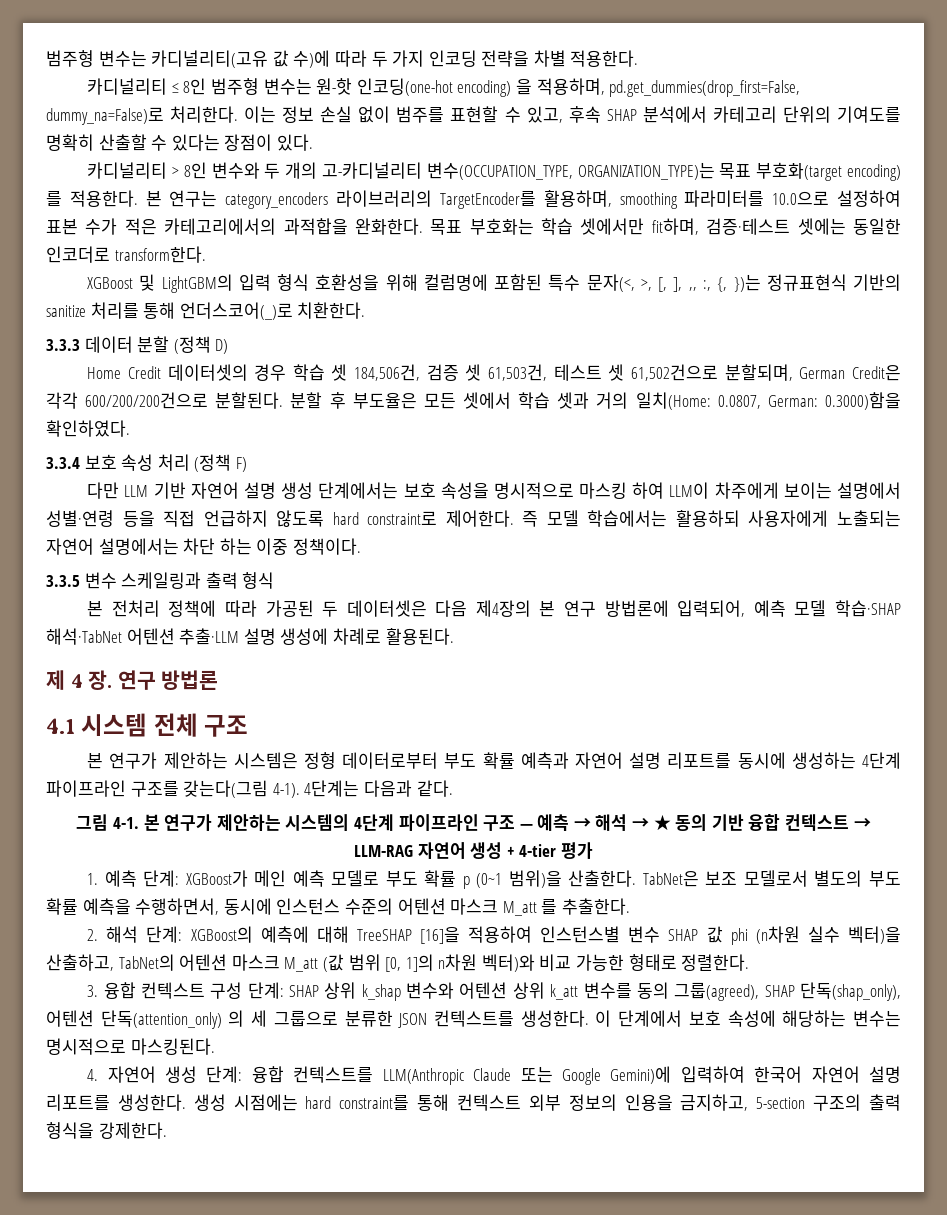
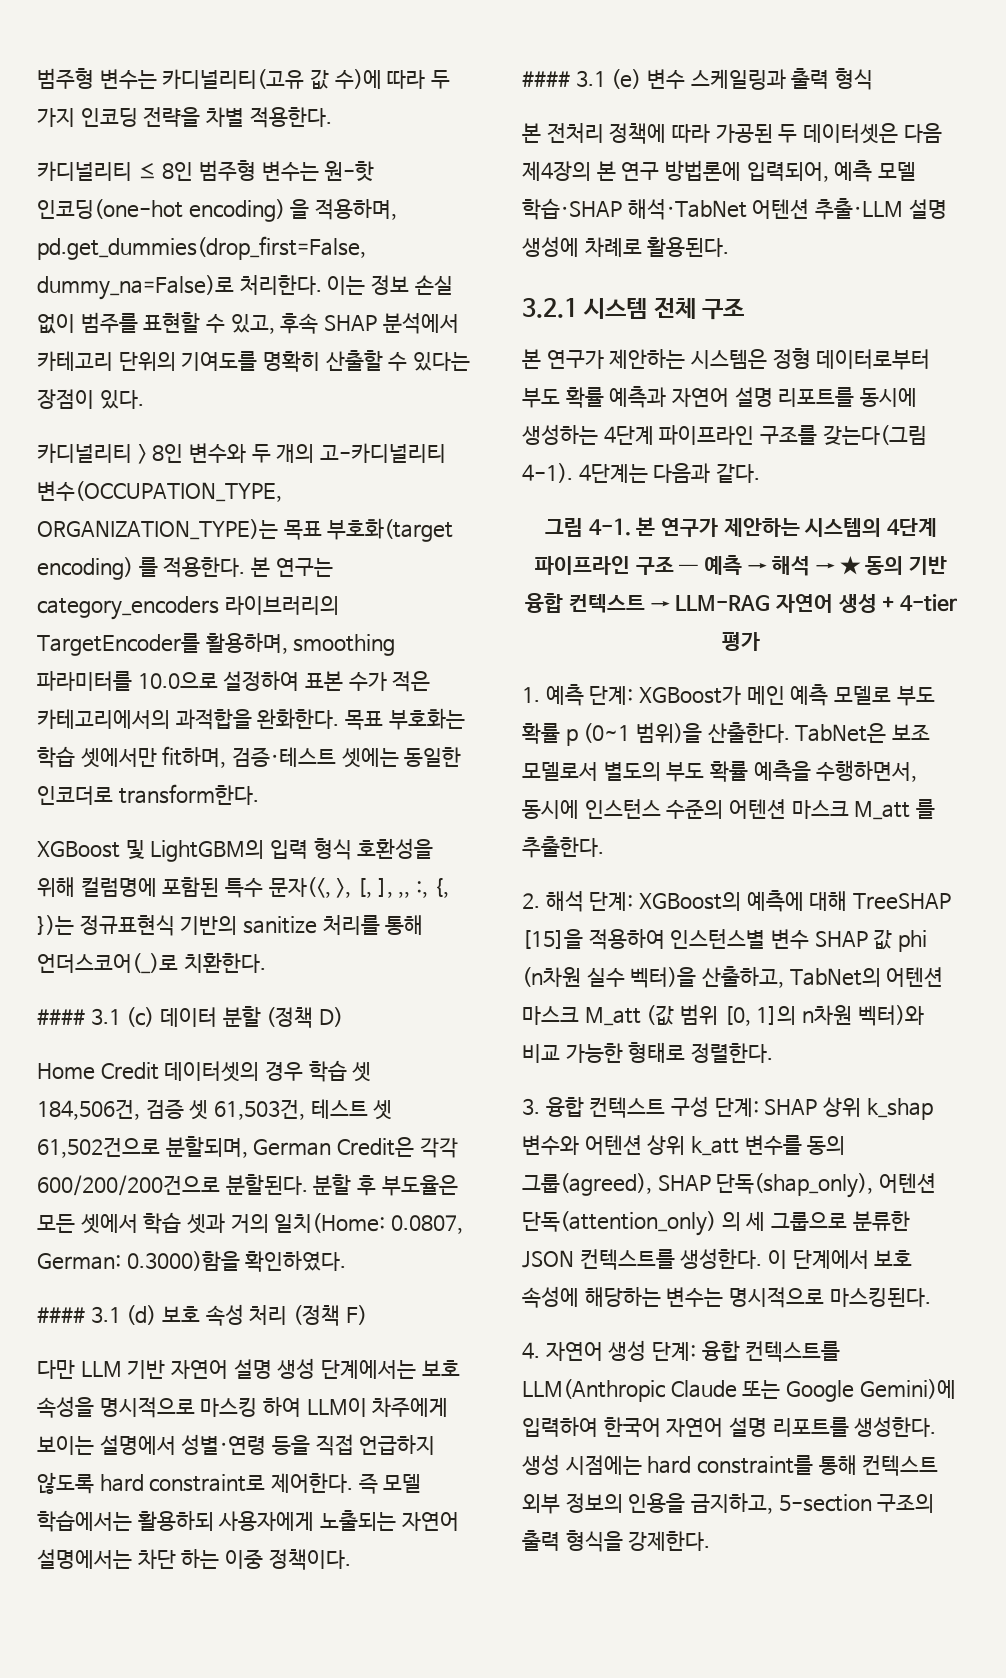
- 3.3.3 데이터 분할 (정책 D)
+ #### 3.1 (c) 데이터 분할 (정책 D)
- 3.3.4 보호 속성 처리 (정책 F)
+ #### 3.1 (d) 보호 속성 처리 (정책 F)
- 3.3.5 변수 스케일링과 출력 형식
+ #### 3.1 (e) 변수 스케일링과 출력 형식
- 제 4 장. 연구 방법론
- 4.1 시스템 전체 구조
+ 3.2.1 시스템 전체 구조
- 2. 해석 단계: XGBoost의 예측에 대해 TreeSHAP [16]을 적용하여 인스턴스별 변수 SHAP 값 phi (n차원 실수 벡터)을 산출하고, TabNet의 어텐션 마스크 M_att (값 범위 [0, 1]의 n차원 벡터)와 비교 가능한 형태로 정렬한다.
+ 2. 해석 단계: XGBoost의 예측에 대해 TreeSHAP [15]을 적용하여 인스턴스별 변수 SHAP 값 phi (n차원 실수 벡터)을 산출하고, TabNet의 어텐션 마스크 M_att (값 범위 [0, 1]의 n차원 벡터)와 비교 가능한 형태로 정렬한다.

